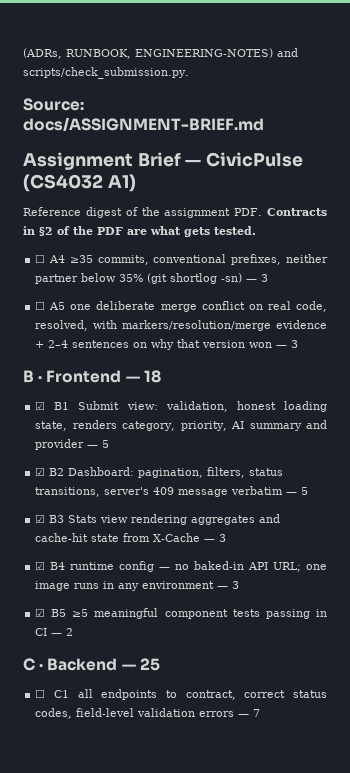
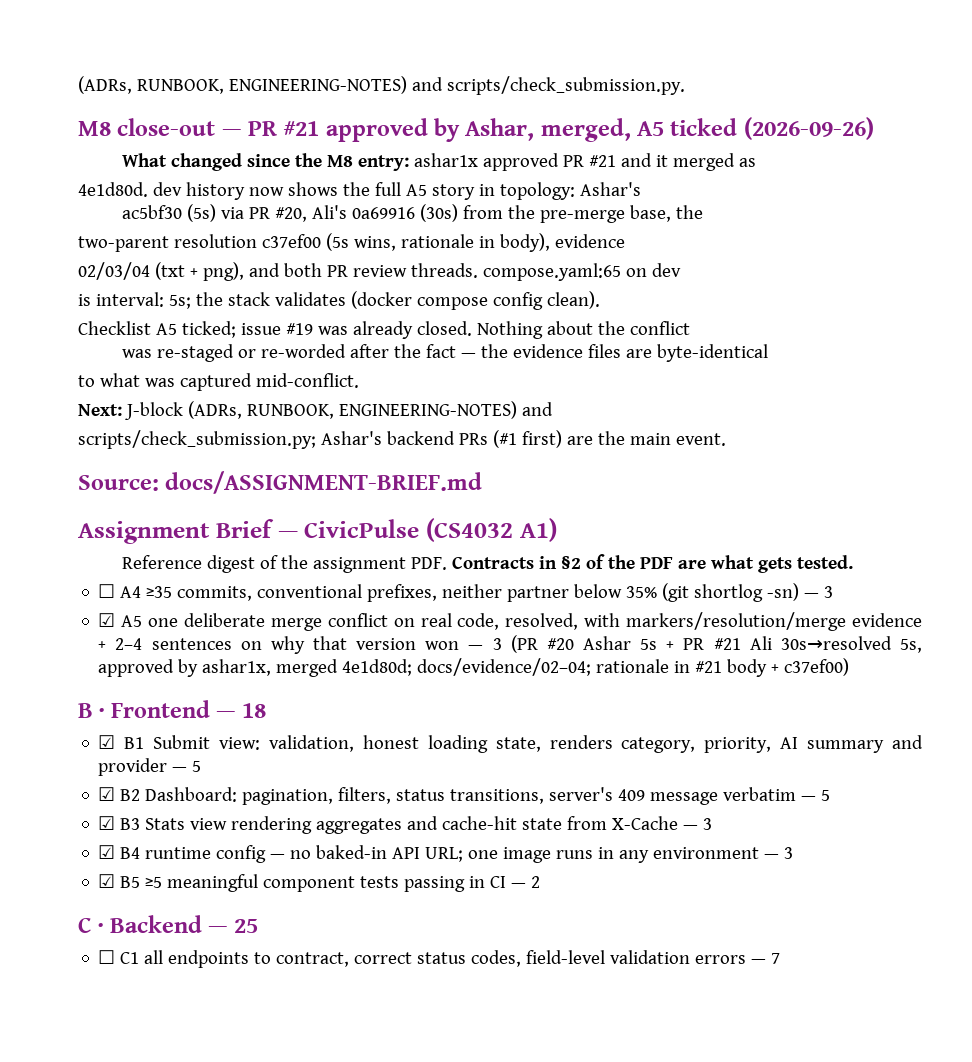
+ M8 close-out — PR #21 approved by Ashar, merged, A5 ticked (2026-09-26)
+ What changed since the M8 entry: ashar1x approved PR #21 and it merged as
+ 4e1d80d. dev history now shows the full A5 story in topology: Ashar's
+ ac5bf30 (5s) via PR #20, Ali's 0a69916 (30s) from the pre-merge base, the
+ two-parent resolution c37ef00 (5s wins, rationale in body), evidence
+ 02/03/04 (txt + png), and both PR review threads. compose.yaml:65 on dev
+ is interval: 5s; the stack validates (docker compose config clean).
+ Checklist A5 ticked; issue #19 was already closed. Nothing about the conflict
+ was re-staged or re-worded after the fact — the evidence files are byte-identical
+ to what was captured mid-conflict.
+ Next: J-block (ADRs, RUNBOOK, ENGINEERING-NOTES) and
+ scripts/check_submission.py; Ashar's backend PRs (#1 first) are the main event.
- ☐ A5 one deliberate merge conflict on real code, resolved, with markers/resolution/merge evidence + 2–4 sentences on why that version won — 3
+ ☑ A5 one deliberate merge conflict on real code, resolved, with markers/resolution/merge evidence + 2–4 sentences on why that version won — 3 (PR #20 Ashar 5s + PR #21 Ali 30s→resolved 5s, approved by ashar1x, merged 4e1d80d; docs/evidence/02–04; rationale in #21 body + c37ef00)

